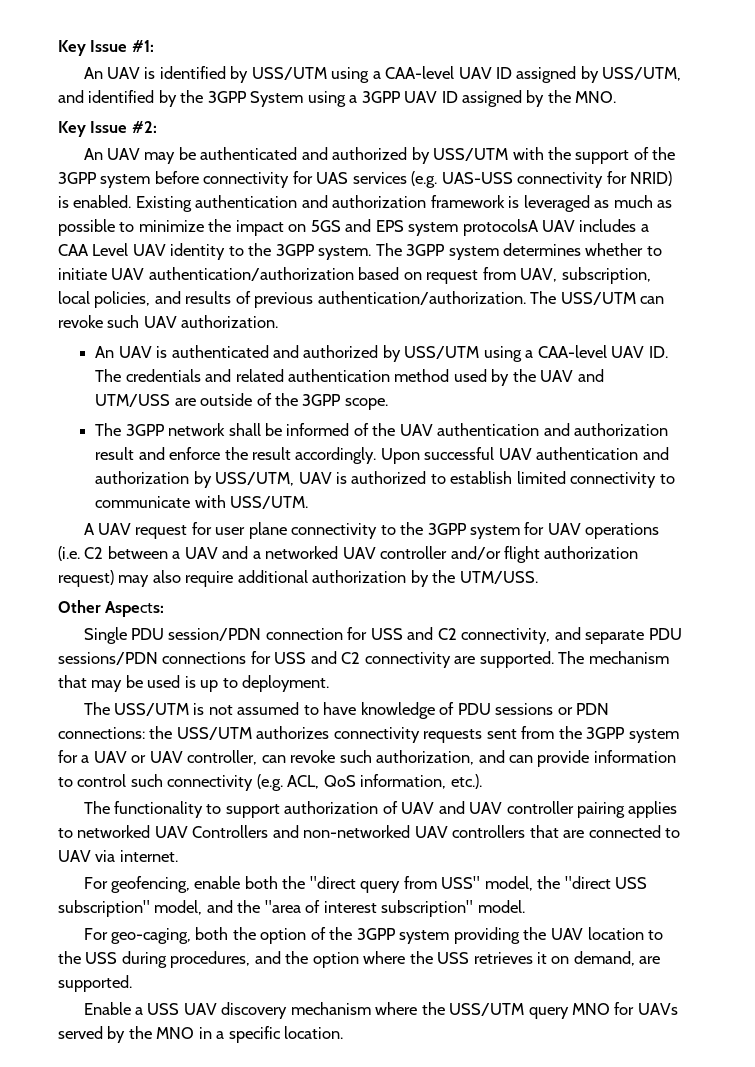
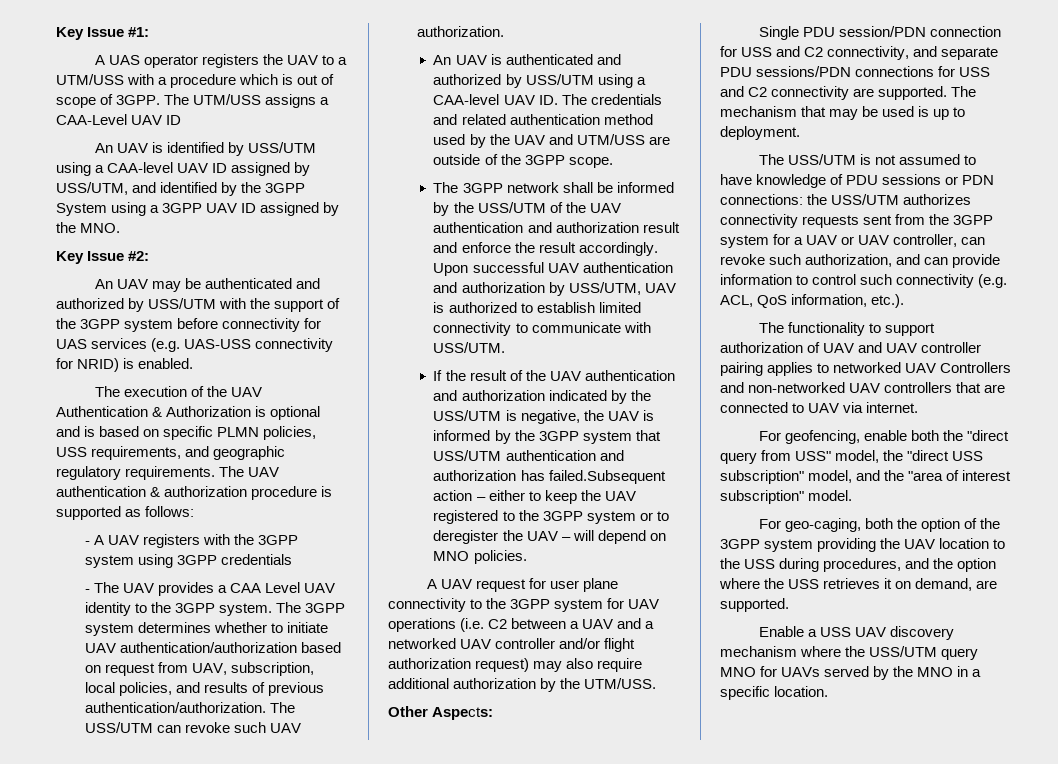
+ A UAS operator registers the UAV to a UTM/USS with a procedure which is out of scope of 3GPP. The UTM/USS assigns a CAA-Level UAV ID
- An UAV may be authenticated and authorized by USS/UTM with the support of the 3GPP system before connectivity for UAS services (e.g. UAS-USS connectivity for NRID) is enabled. Existing authentication and authorization framework is leveraged as much as possible to minimize the impact on 5GS and EPS system protocolsA UAV includes a CAA Level UAV identity to the 3GPP system.
+ An UAV may be authenticated and authorized by USS/UTM with the support of the 3GPP system before connectivity for UAS services (e.g. UAS-USS connectivity for NRID) is enabled.
+ The execution of the UAV Authentication & Authorization is optional and is based on specific PLMN policies, USS requirements, and geographic regulatory requirements. The UAV authentication & authorization procedure is supported as follows:
+ - A UAV registers with the 3GPP system using 3GPP credentials
+ - The UAV provides a CAA Level UAV identity to the 3GPP system.
- The 3GPP network shall be informed of the UAV authentication and authorization result and enforce the result accordingly.
+ The 3GPP network shall be informed by the USS/UTM of the UAV authentication and authorization result and enforce the result accordingly.
+ If the result of the UAV authentication and authorization indicated by the USS/UTM is negative, the UAV is informed by the 3GPP system that USS/UTM authentication and authorization has failed.Subsequent action – either to keep the UAV registered to the 3GPP system or to deregister the UAV – will depend on MNO policies.

